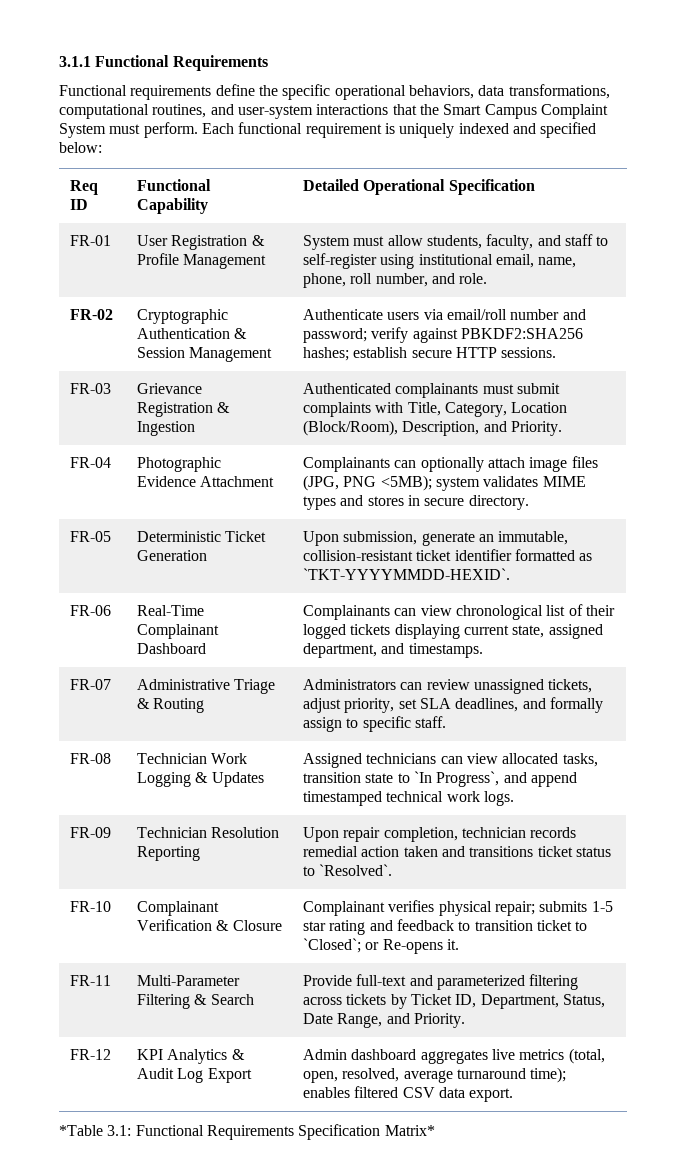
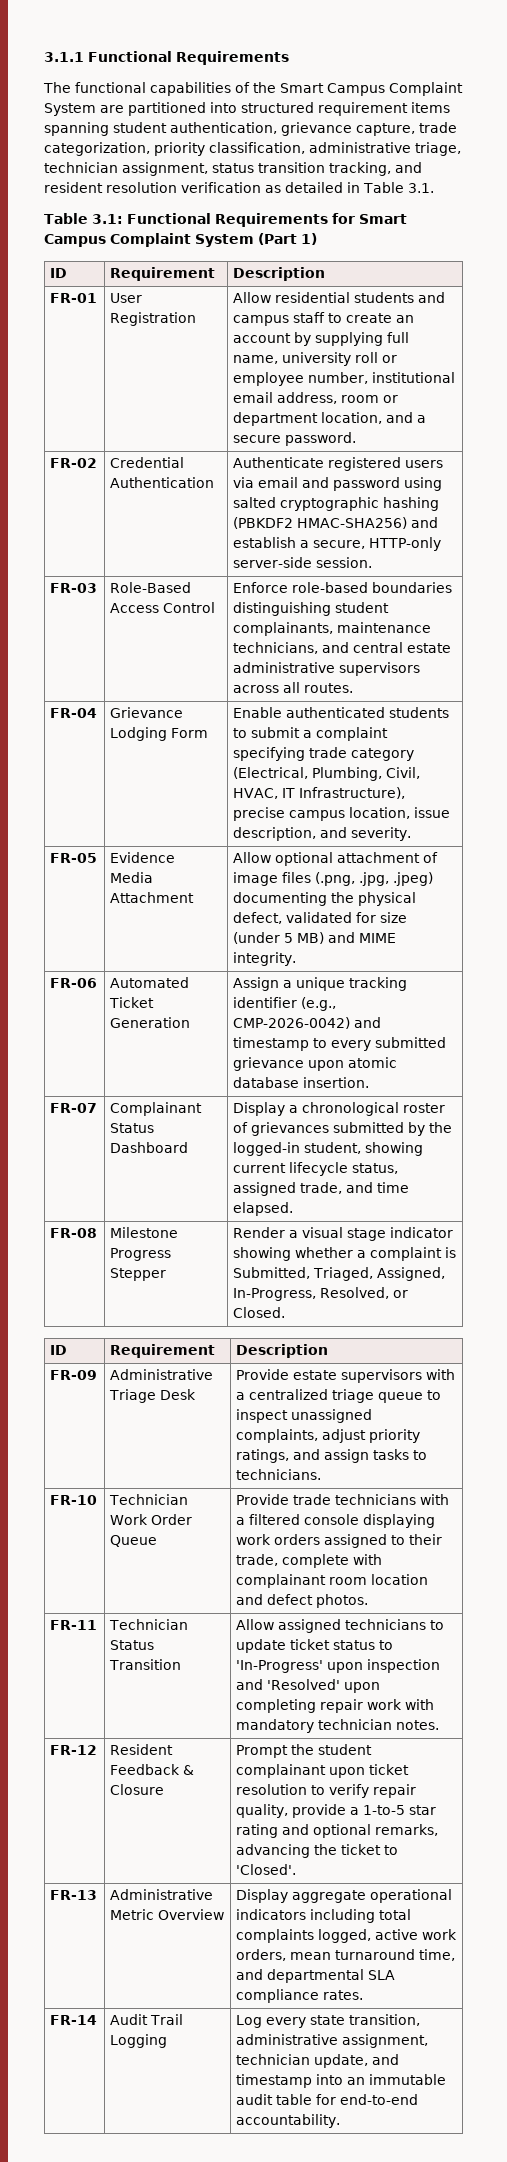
- Functional requirements define the specific operational behaviors, data transformations, computational routines, and user-system interactions that the Smart Campus Complaint System must perform. Each functional requirement is uniquely indexed and specified below:
- Req ID | Functional Capability | Detailed Operational Specification
- FR-01 | User Registration & Profile Management | System must allow students, faculty, and staff to self-register using institutional email, name, phone, roll number, and role.
+ The functional capabilities of the Smart Campus Complaint System are partitioned into structured requirement items spanning student authentication, grievance capture, trade categorization, priority classification, administrative triage, technician assignment, status transition tracking, and resident resolution verification as detailed in Table 3.1.
+ Table 3.1: Functional Requirements for Smart Campus Complaint System (Part 1)
+ ID | Requirement | Description
+ FR-01 | User Registration | Allow residential students and campus staff to create an account by supplying full name, university roll or employee number, institutional email address, room or department location, and a secure password.
- FR-02 | Cryptographic Authentication & Session Management | Authenticate users via email/roll number and password; verify against PBKDF2:SHA256 hashes; establish secure HTTP sessions.
- FR-03 | Grievance Registration & Ingestion | Authenticated complainants must submit complaints with Title, Category, Location (Block/Room), Description, and Priority.
- FR-04 | Photographic Evidence Attachment | Complainants can optionally attach image files (JPG, PNG <5MB); system validates MIME types and stores in secure directory.
- FR-05 | Deterministic Ticket Generation | Upon submission, generate an immutable, collision-resistant ticket identifier formatted as `TKT-YYYYMMDD-HEXID`.
- FR-06 | Real-Time Complainant Dashboard | Complainants can view chronological list of their logged tickets displaying current state, assigned department, and timestamps.
- FR-07 | Administrative Triage & Routing | Administrators can review unassigned tickets, adjust priority, set SLA deadlines, and formally assign to specific staff.
- FR-08 | Technician Work Logging & Updates | Assigned technicians can view allocated tasks, transition state to `In Progress`, and append timestamped technical work logs.
- FR-09 | Technician Resolution Reporting | Upon repair completion, technician records remedial action taken and transitions ticket status to `Resolved`.
- FR-10 | Complainant Verification & Closure | Complainant verifies physical repair; submits 1-5 star rating and feedback to transition ticket to `Closed`; or Re-opens it.
- FR-11 | Multi-Parameter Filtering & Search | Provide full-text and parameterized filtering across tickets by Ticket ID, Department, Status, Date Range, and Priority.
- FR-12 | KPI Analytics & Audit Log Export | Admin dashboard aggregates live metrics (total, open, resolved, average turnaround time); enables filtered CSV data export.
- *Table 3.1: Functional Requirements Specification Matrix*
+ FR-02 | Credential Authentication | Authenticate registered users via email and password using salted cryptographic hashing (PBKDF2 HMAC-SHA256) and establish a secure, HTTP-only server-side session.
+ FR-03 | Role-Based Access Control | Enforce role-based boundaries distinguishing student complainants, maintenance technicians, and central estate administrative supervisors across all routes.
+ FR-04 | Grievance Lodging Form | Enable authenticated students to submit a complaint specifying trade category (Electrical, Plumbing, Civil, HVAC, IT Infrastructure), precise campus location, issue description, and severity.
+ FR-05 | Evidence Media Attachment | Allow optional attachment of image files (.png, .jpg, .jpeg) documenting the physical defect, validated for size (under 5 MB) and MIME integrity.
+ FR-06 | Automated Ticket Generation | Assign a unique tracking identifier (e.g., CMP-2026-0042) and timestamp to every submitted grievance upon atomic database insertion.
+ FR-07 | Complainant Status Dashboard | Display a chronological roster of grievances submitted by the logged-in student, showing current lifecycle status, assigned trade, and time elapsed.
+ FR-08 | Milestone Progress Stepper | Render a visual stage indicator showing whether a complaint is Submitted, Triaged, Assigned, In-Progress, Resolved, or Closed.
+ ID | Requirement | Description
+ FR-09 | Administrative Triage Desk | Provide estate supervisors with a centralized triage queue to inspect unassigned complaints, adjust priority ratings, and assign tasks to technicians.
+ FR-10 | Technician Work Order Queue | Provide trade technicians with a filtered console displaying work orders assigned to their trade, complete with complainant room location and defect photos.
+ FR-11 | Technician Status Transition | Allow assigned technicians to update ticket status to 'In-Progress' upon inspection and 'Resolved' upon completing repair work with mandatory technician notes.
+ FR-12 | Resident Feedback & Closure | Prompt the student complainant upon ticket resolution to verify repair quality, provide a 1-to-5 star rating and optional remarks, advancing the ticket to 'Closed'.
+ FR-13 | Administrative Metric Overview | Display aggregate operational indicators including total complaints logged, active work orders, mean turnaround time, and departmental SLA compliance rates.
+ FR-14 | Audit Trail Logging | Log every state transition, administrative assignment, technician update, and timestamp into an immutable audit table for end-to-end accountability.

